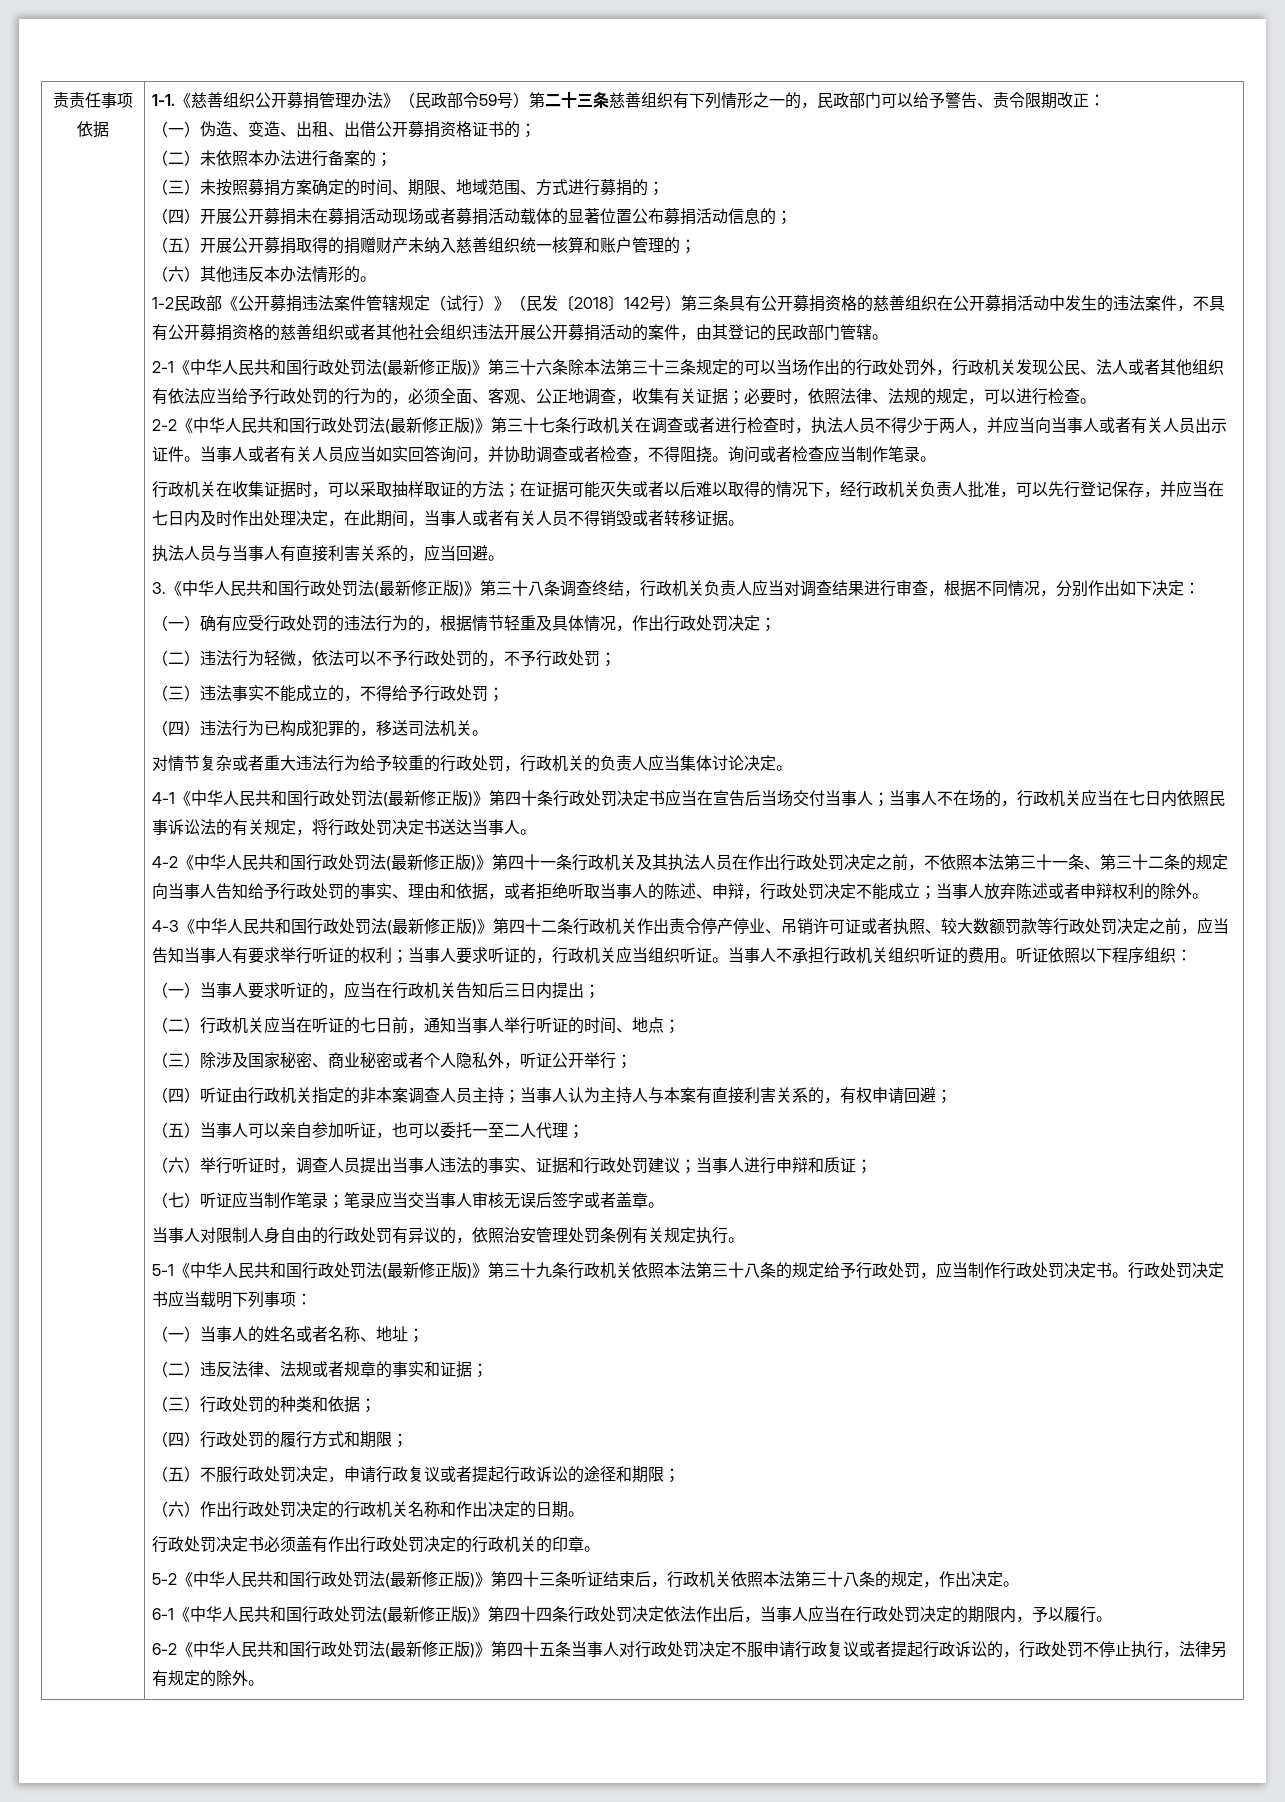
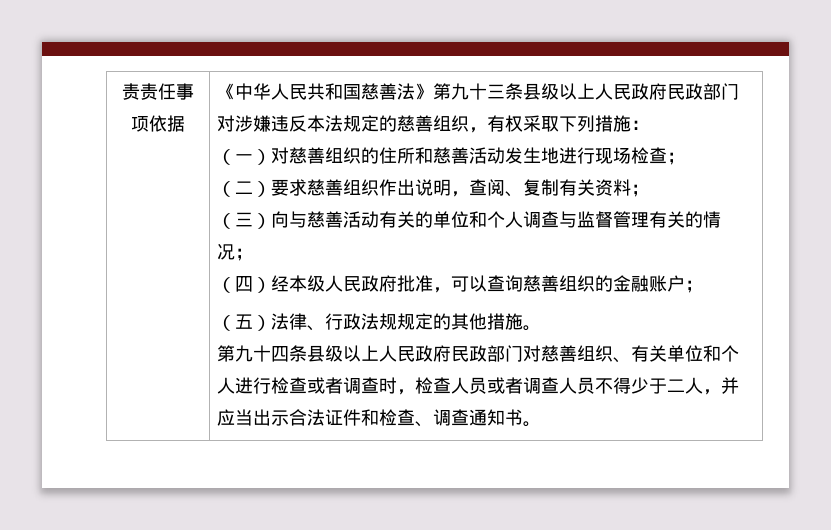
- 1-1.《慈善组织公开募捐管理办法》（民政部令59号）第二十三条慈善组织有下列情形之一的，民政部门可以给予警告、责令限期改正：
- （一）伪造、变造、出租、出借公开募捐资格证书的；
- （二）未依照本办法进行备案的；
- （三）未按照募捐方案确定的时间、期限、地域范围、方式进行募捐的；
- （四）开展公开募捐未在募捐活动现场或者募捐活动载体的显著位置公布募捐活动信息的；
- （五）开展公开募捐取得的捐赠财产未纳入慈善组织统一核算和账户管理的；
- （六）其他违反本办法情形的。
- 1-2民政部《公开募捐违法案件管辖规定（试行）》（民发〔2018〕142号）第三条具有公开募捐资格的慈善组织在公开募捐活动中发生的违法案件，不具有公开募捐资格的慈善组织或者其他社会组织违法开展公开募捐活动的案件，由其登记的民政部门管辖。
- 2-1《中华人民共和国行政处罚法(最新修正版)》第三十六条除本法第三十三条规定的可以当场作出的行政处罚外，行政机关发现公民、法人或者其他组织有依法应当给予行政处罚的行为的，必须全面、客观、公正地调查，收集有关证据；必要时，依照法律、法规的规定，可以进行检查。
- 2-2《中华人民共和国行政处罚法(最新修正版)》第三十七条行政机关在调查或者进行检查时，执法人员不得少于两人，并应当向当事人或者有关人员出示证件。当事人或者有关人员应当如实回答询问，并协助调查或者检查，不得阻挠。询问或者检查应当制作笔录。
- 行政机关在收集证据时，可以采取抽样取证的方法；在证据可能灭失或者以后难以取得的情况下，经行政机关负责人批准，可以先行登记保存，并应当在七日内及时作出处理决定，在此期间，当事人或者有关人员不得销毁或者转移证据。
- 执法人员与当事人有直接利害关系的，应当回避。
- 3.《中华人民共和国行政处罚法(最新修正版)》第三十八条调查终结，行政机关负责人应当对调查结果进行审查，根据不同情况，分别作出如下决定：
- （一）确有应受行政处罚的违法行为的，根据情节轻重及具体情况，作出行政处罚决定；
- （二）违法行为轻微，依法可以不予行政处罚的，不予行政处罚；
- （三）违法事实不能成立的，不得给予行政处罚；
- （四）违法行为已构成犯罪的，移送司法机关。
- 对情节复杂或者重大违法行为给予较重的行政处罚，行政机关的负责人应当集体讨论决定。
- 4-1《中华人民共和国行政处罚法(最新修正版)》第四十条行政处罚决定书应当在宣告后当场交付当事人；当事人不在场的，行政机关应当在七日内依照民事诉讼法的有关规定，将行政处罚决定书送达当事人。
- 4-2《中华人民共和国行政处罚法(最新修正版)》第四十一条行政机关及其执法人员在作出行政处罚决定之前，不依照本法第三十一条、第三十二条的规定向当事人告知给予行政处罚的事实、理由和依据，或者拒绝听取当事人的陈述、申辩，行政处罚决定不能成立；当事人放弃陈述或者申辩权利的除外。
- 4-3《中华人民共和国行政处罚法(最新修正版)》第四十二条行政机关作出责令停产停业、吊销许可证或者执照、较大数额罚款等行政处罚决定之前，应当告知当事人有要求举行听证的权利；当事人要求听证的，行政机关应当组织听证。当事人不承担行政机关组织听证的费用。听证依照以下程序组织：
- （一）当事人要求听证的，应当在行政机关告知后三日内提出；
- （二）行政机关应当在听证的七日前，通知当事人举行听证的时间、地点；
- （三）除涉及国家秘密、商业秘密或者个人隐私外，听证公开举行；
- （四）听证由行政机关指定的非本案调查人员主持；当事人认为主持人与本案有直接利害关系的，有权申请回避；
- （五）当事人可以亲自参加听证，也可以委托一至二人代理；
- （六）举行听证时，调查人员提出当事人违法的事实、证据和行政处罚建议；当事人进行申辩和质证；
- （七）听证应当制作笔录；笔录应当交当事人审核无误后签字或者盖章。
- 当事人对限制人身自由的行政处罚有异议的，依照治安管理处罚条例有关规定执行。
- 5-1《中华人民共和国行政处罚法(最新修正版)》第三十九条行政机关依照本法第三十八条的规定给予行政处罚，应当制作行政处罚决定书。行政处罚决定书应当载明下列事项：
- （一）当事人的姓名或者名称、地址；
- （二）违反法律、法规或者规章的事实和证据；
- （三）行政处罚的种类和依据；
- （四）行政处罚的履行方式和期限；
- （五）不服行政处罚决定，申请行政复议或者提起行政诉讼的途径和期限；
- （六）作出行政处罚决定的行政机关名称和作出决定的日期。
- 行政处罚决定书必须盖有作出行政处罚决定的行政机关的印章。
- 5-2《中华人民共和国行政处罚法(最新修正版)》第四十三条听证结束后，行政机关依照本法第三十八条的规定，作出决定。
- 6-1《中华人民共和国行政处罚法(最新修正版)》第四十四条行政处罚决定依法作出后，当事人应当在行政处罚决定的期限内，予以履行。
- 6-2《中华人民共和国行政处罚法(最新修正版)》第四十五条当事人对行政处罚决定不服申请行政复议或者提起行政诉讼的，行政处罚不停止执行，法律另有规定的除外。
+ 《中华人民共和国慈善法》第九十三条县级以上人民政府民政部门对涉嫌违反本法规定的慈善组织，有权采取下列措施：
+ （一）对慈善组织的住所和慈善活动发生地进行现场检查；
+ （二）要求慈善组织作出说明，查阅、复制有关资料；
+ （三）向与慈善活动有关的单位和个人调查与监督管理有关的情况；
+ （四）经本级人民政府批准，可以查询慈善组织的金融账户；
+ （五）法律、行政法规规定的其他措施。
+ 第九十四条县级以上人民政府民政部门对慈善组织、有关单位和个人进行检查或者调查时，检查人员或者调查人员不得少于二人，并应当出示合法证件和检查、调查通知书。

